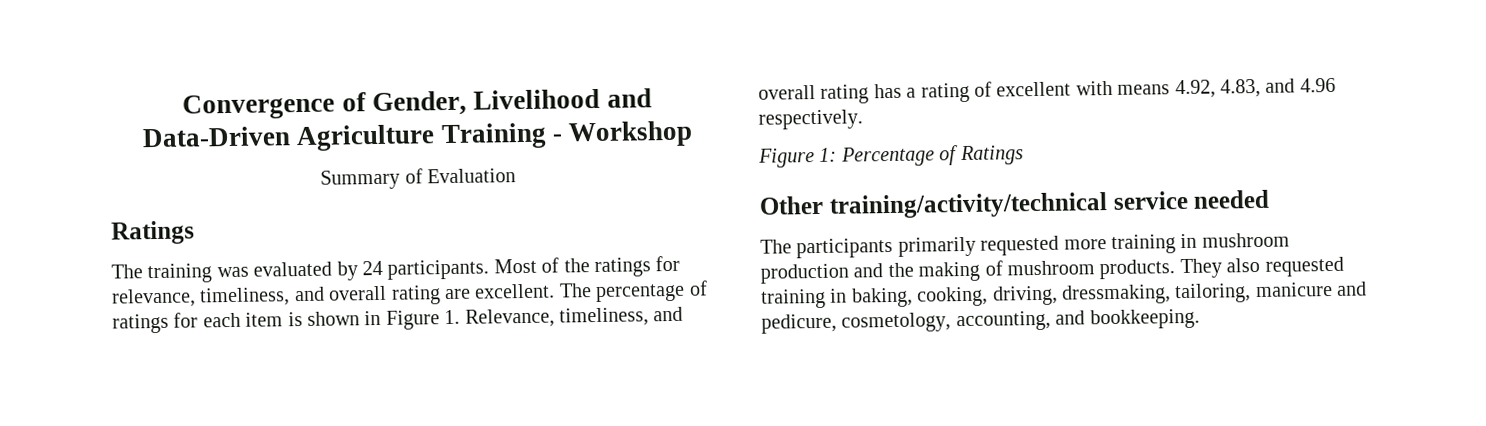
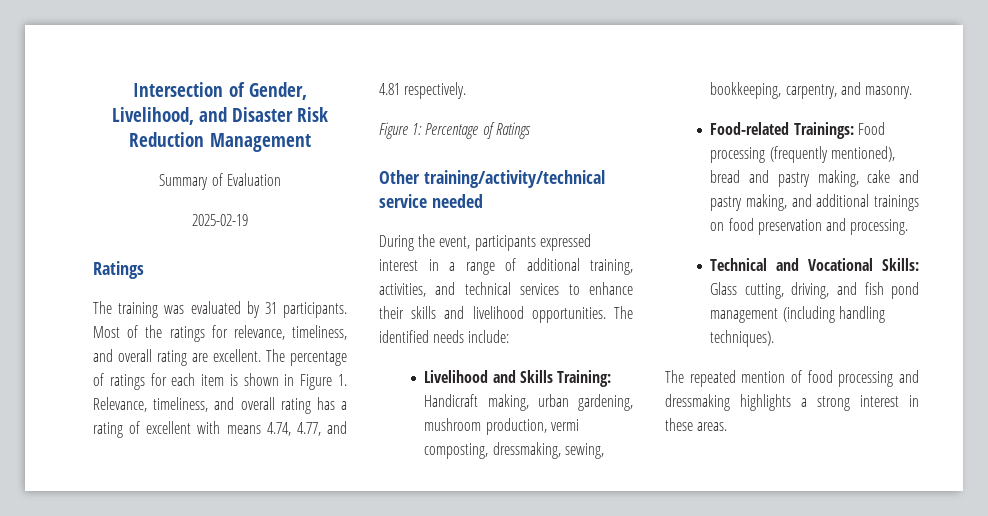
- Convergence of Gender, Livelihood and Data-Driven Agriculture Training - Workshop
+ Intersection of Gender, Livelihood, and Disaster Risk Reduction Management
+ 2025-02-19
- The training was evaluated by 24 participants.
+ The training was evaluated by 31 participants.
- The percentage of ratings for each item is shown in Figure 1. Relevance, timeliness, and overall rating has a rating of excellent with means 4.92, 4.83, and 4.96 respectively.
+ The percentage of ratings for each item is shown in Figure 1. Relevance, timeliness, and overall rating has a rating of excellent with means 4.74, 4.77, and 4.81 respectively.
- The participants primarily requested more training in mushroom production and the making of mushroom products. They also requested training in baking, cooking, driving, dressmaking, tailoring, manicure and pedicure, cosmetology, accounting, and bookkeeping.
+ During the event, participants expressed interest in a range of additional training, activities, and technical services to enhance their skills and livelihood opportunities. The identified needs include:
+ Livelihood and Skills Training: Handicraft making, urban gardening, mushroom production, vermi composting, dressmaking, sewing, bookkeeping, carpentry, and masonry.
+ Food-related Trainings: Food processing (frequently mentioned), bread and pastry making, cake and pastry making, and additional trainings on food preservation and processing.
+ Technical and Vocational Skills: Glass cutting, driving, and fish pond management (including handling techniques).
+ The repeated mention of food processing and dressmaking highlights a strong interest in these areas.

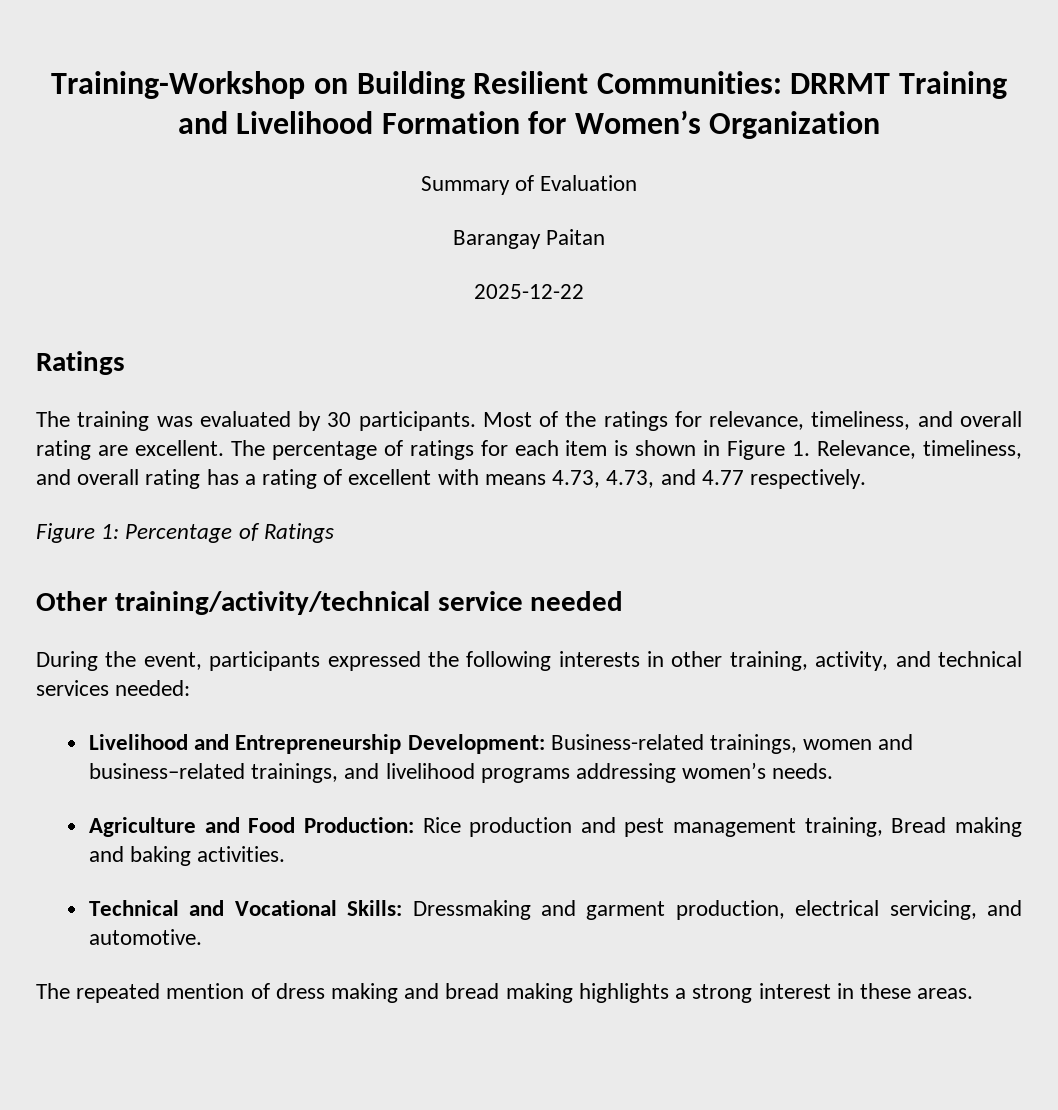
- Intersection of Gender, Livelihood, and Disaster Risk Reduction Management
+ Training-Workshop on Building Resilient Communities: DRRMT Training and Livelihood Formation for Women’s Organization
- 2025-02-19
+ Barangay Paitan
+ 2025-12-22
- The training was evaluated by 31 participants.
+ The training was evaluated by 30 participants.
- The percentage of ratings for each item is shown in Figure 1. Relevance, timeliness, and overall rating has a rating of excellent with means 4.74, 4.77, and 4.81 respectively.
+ The percentage of ratings for each item is shown in Figure 1. Relevance, timeliness, and overall rating has a rating of excellent with means 4.73, 4.73, and 4.77 respectively.
- During the event, participants expressed interest in a range of additional training, activities, and technical services to enhance their skills and livelihood opportunities. The identified needs include:
- Livelihood and Skills Training: Handicraft making, urban gardening, mushroom production, vermi composting, dressmaking, sewing, bookkeeping, carpentry, and masonry.
- Food-related Trainings: Food processing (frequently mentioned), bread and pastry making, cake and pastry making, and additional trainings on food preservation and processing.
- Technical and Vocational Skills: Glass cutting, driving, and fish pond management (including handling techniques).
+ During the event, participants expressed the following interests in other training, activity, and technical services needed:
+ Livelihood and Entrepreneurship Development: Business-related trainings, women and business–related trainings, and livelihood programs addressing women’s needs.
+ Agriculture and Food Production: Rice production and pest management training, Bread making and baking activities.
+ Technical and Vocational Skills: Dressmaking and garment production, electrical servicing, and automotive.
- The repeated mention of food processing and dressmaking highlights a strong interest in these areas.
+ The repeated mention of dress making and bread making highlights a strong interest in these areas.

